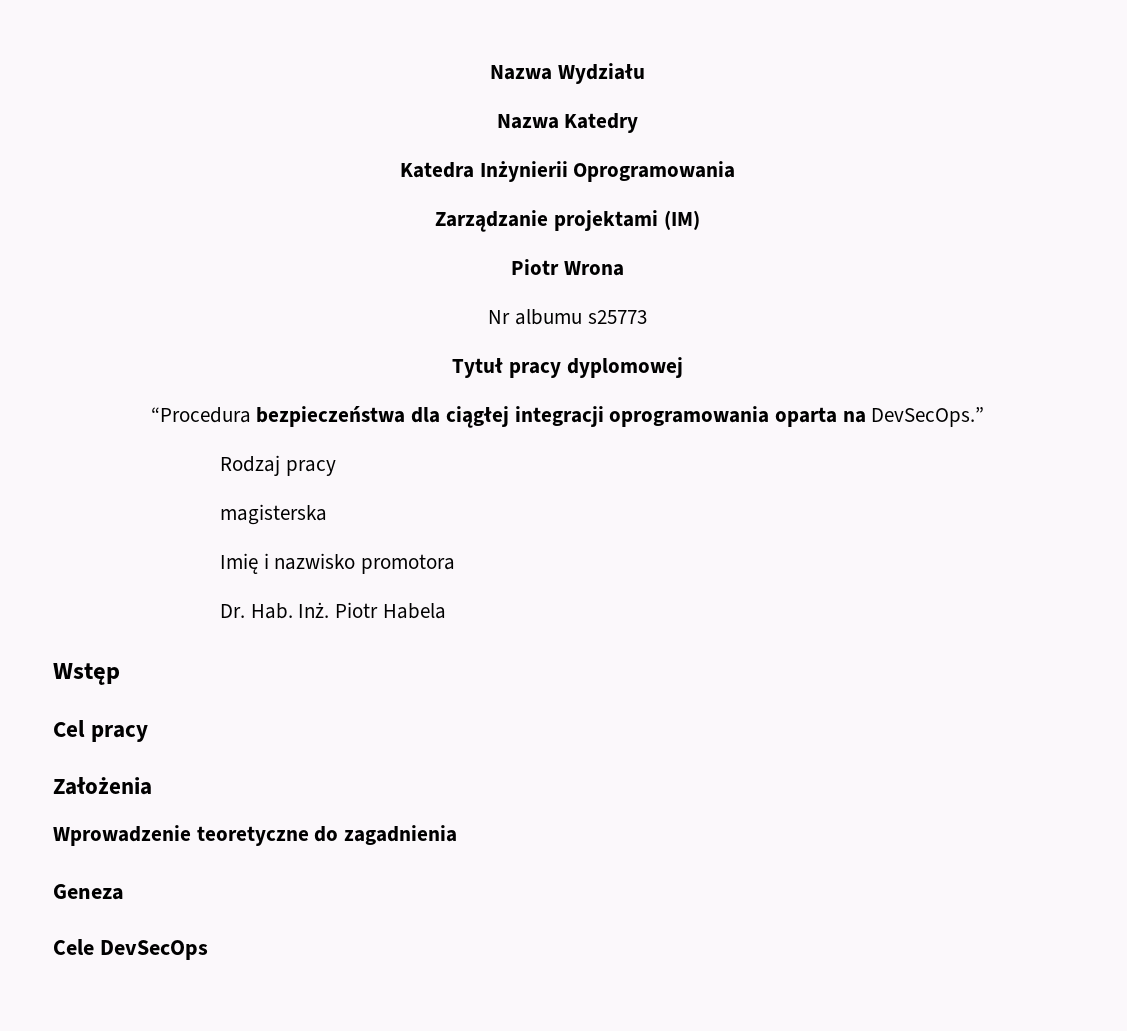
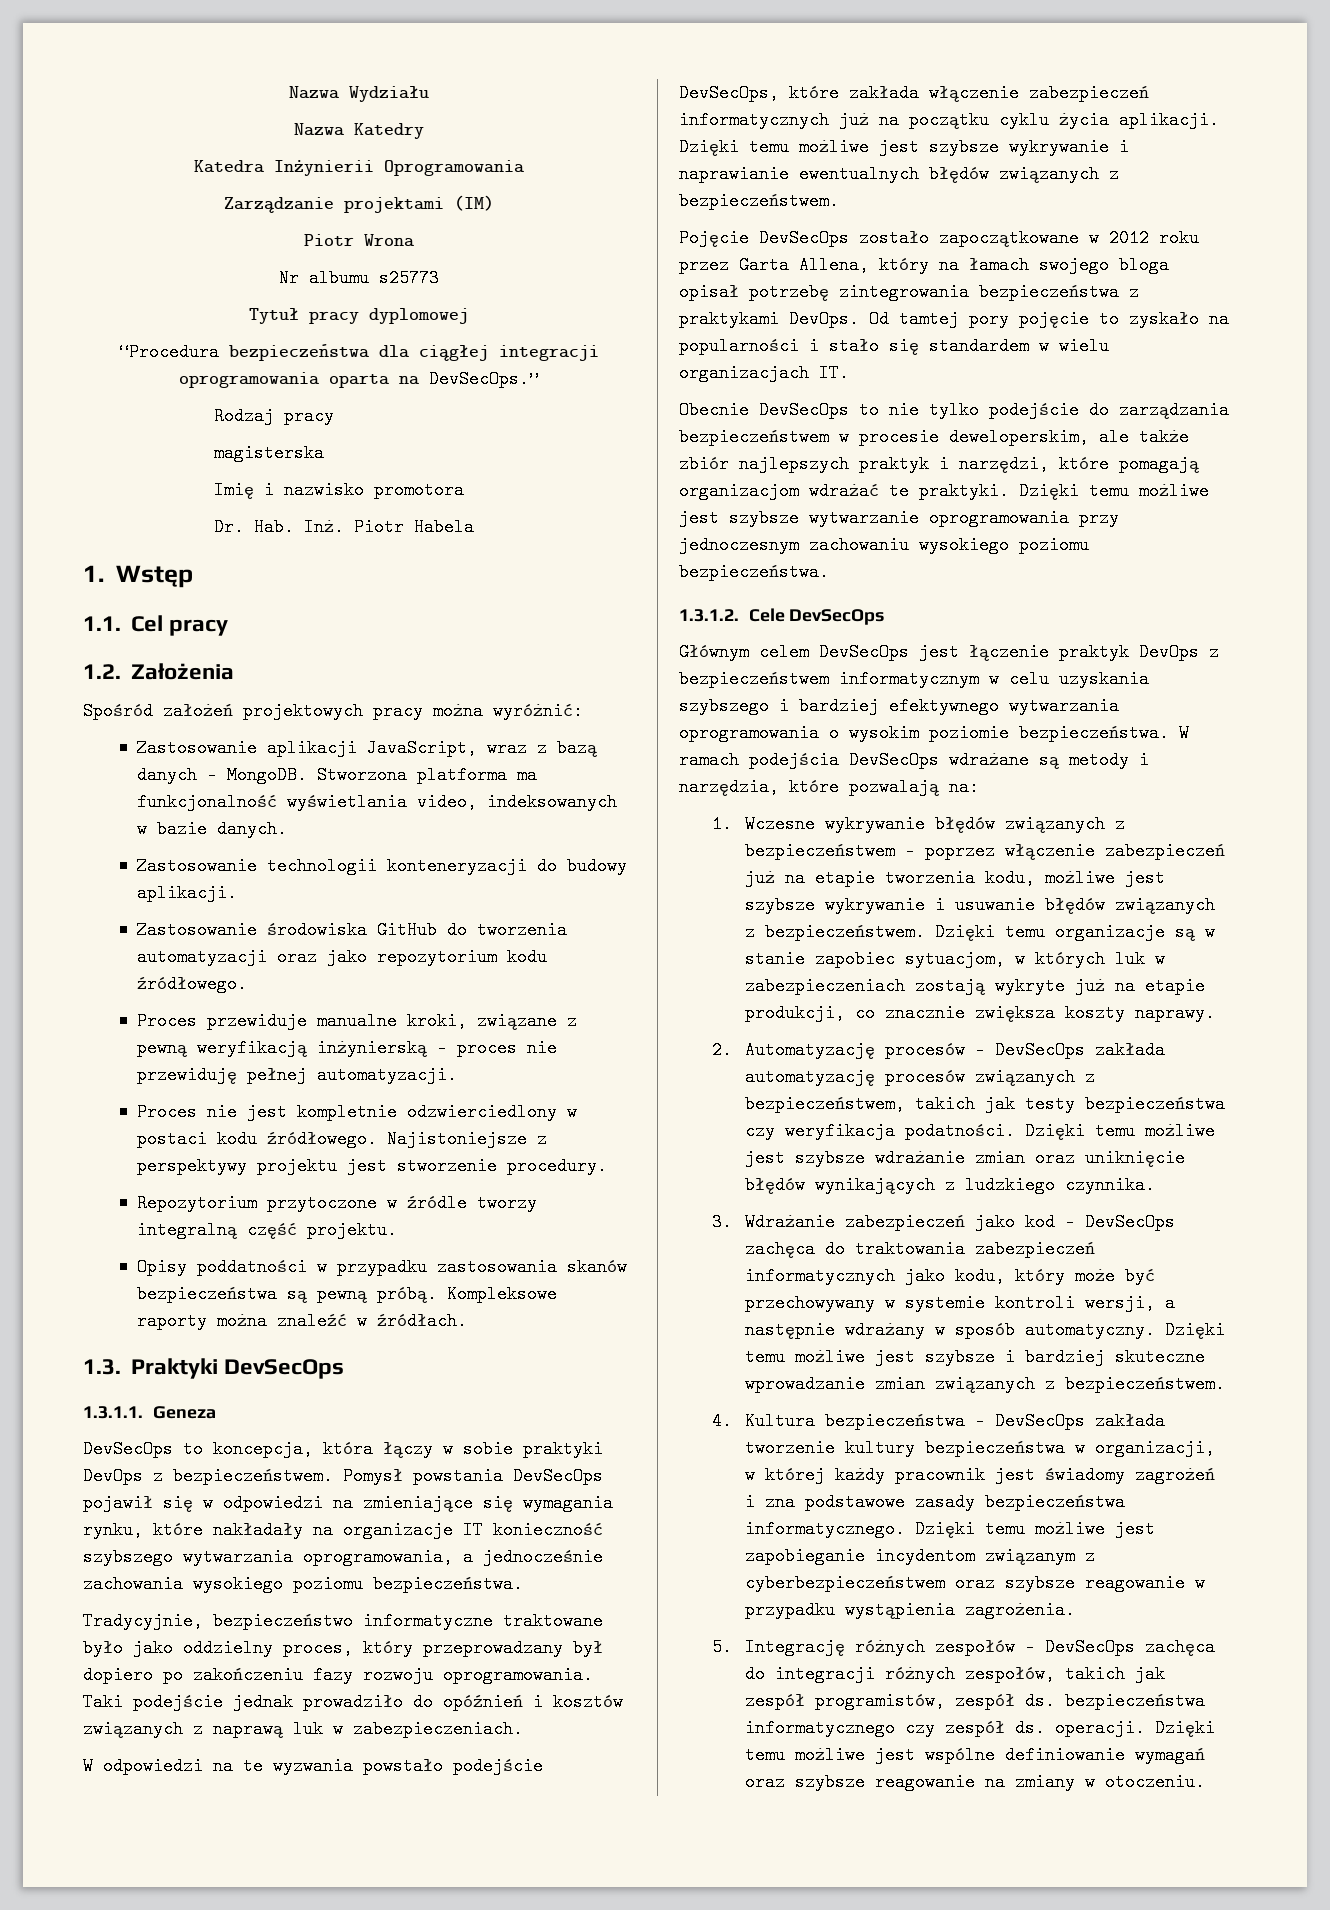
- Wstęp
+ 1. Wstęp
- Cel pracy
+ 1.1. Cel pracy
- Założenia
+ 1.2. Założenia
- Wprowadzenie teoretyczne do zagadnienia
- Geneza
- Cele DevSecOps
+ Spośród założeń projektowych pracy można wyróżnić:
+ Zastosowanie aplikacji JavaScript, wraz z bazą danych – MongoDB. Stworzona platforma ma funkcjonalność wyświetlania video, indeksowanych w bazie danych.
+ Zastosowanie technologii konteneryzacji do budowy aplikacji.
+ Zastosowanie środowiska GitHub do tworzenia automatyzacji oraz jako repozytorium kodu źródłowego.
+ Proces przewiduje manualne kroki, związane z pewną weryfikacją inżynierską – proces nie przewiduję pełnej automatyzacji.
+ Proces nie jest kompletnie odzwierciedlony w postaci kodu źródłowego. Najistoniejsze z perspektywy projektu jest stworzenie procedury.
+ Repozytorium przytoczone w źródle tworzy integralną część projektu.
+ Opisy poddatności w przypadku zastosowania skanów bezpieczeństwa są pewną próbą. Kompleksowe raporty można znaleźć w źródłach.
+ 1.3. Praktyki DevSecOps
+ 1.3.1.1. Geneza
+ DevSecOps to koncepcja, która łączy w sobie praktyki DevOps z bezpieczeństwem. Pomysł powstania DevSecOps pojawił się w odpowiedzi na zmieniające się wymagania rynku, które nakładały na organizacje IT konieczność szybszego wytwarzania oprogramowania, a jednocześnie zachowania wysokiego poziomu bezpieczeństwa.
+ Tradycyjnie, bezpieczeństwo informatyczne traktowane było jako oddzielny proces, który przeprowadzany był dopiero po zakończeniu fazy rozwoju oprogramowania. Taki podejście jednak prowadziło do opóźnień i kosztów związanych z naprawą luk w zabezpieczeniach.
+ W odpowiedzi na te wyzwania powstało podejście DevSecOps, które zakłada włączenie zabezpieczeń informatycznych już na początku cyklu życia aplikacji. Dzięki temu możliwe jest szybsze wykrywanie i naprawianie ewentualnych błędów związanych z bezpieczeństwem.
+ Pojęcie DevSecOps zostało zapoczątkowane w 2012 roku przez Garta Allena, który na łamach swojego bloga opisał potrzebę zintegrowania bezpieczeństwa z praktykami DevOps. Od tamtej pory pojęcie to zyskało na popularności i stało się standardem w wielu organizacjach IT.
+ Obecnie DevSecOps to nie tylko podejście do zarządzania bezpieczeństwem w procesie deweloperskim, ale także zbiór najlepszych praktyk i narzędzi, które pomagają organizacjom wdrażać te praktyki. Dzięki temu możliwe jest szybsze wytwarzanie oprogramowania przy jednoczesnym zachowaniu wysokiego poziomu bezpieczeństwa.
+ 1.3.1.2. Cele DevSecOps
+ Głównym celem DevSecOps jest łączenie praktyk DevOps z bezpieczeństwem informatycznym w celu uzyskania szybszego i bardziej efektywnego wytwarzania oprogramowania o wysokim poziomie bezpieczeństwa. W ramach podejścia DevSecOps wdrażane są metody i narzędzia, które pozwalają na:
+ 1. Wczesne wykrywanie błędów związanych z bezpieczeństwem - poprzez włączenie zabezpieczeń już na etapie tworzenia kodu, możliwe jest szybsze wykrywanie i usuwanie błędów związanych z bezpieczeństwem. Dzięki temu organizacje są w stanie zapobiec sytuacjom, w których luk w zabezpieczeniach zostają wykryte już na etapie produkcji, co znacznie zwiększa koszty naprawy.
+ 2. Automatyzację procesów - DevSecOps zakłada automatyzację procesów związanych z bezpieczeństwem, takich jak testy bezpieczeństwa czy weryfikacja podatności. Dzięki temu możliwe jest szybsze wdrażanie zmian oraz uniknięcie błędów wynikających z ludzkiego czynnika.
+ 3. Wdrażanie zabezpieczeń jako kod - DevSecOps zachęca do traktowania zabezpieczeń informatycznych jako kodu, który może być przechowywany w systemie kontroli wersji, a następnie wdrażany w sposób automatyczny. Dzięki temu możliwe jest szybsze i bardziej skuteczne wprowadzanie zmian związanych z bezpieczeństwem.
+ 4. Kultura bezpieczeństwa - DevSecOps zakłada tworzenie kultury bezpieczeństwa w organizacji, w której każdy pracownik jest świadomy zagrożeń i zna podstawowe zasady bezpieczeństwa informatycznego. Dzięki temu możliwe jest zapobieganie incydentom związanym z cyberbezpieczeństwem oraz szybsze reagowanie w przypadku wystąpienia zagrożenia.
+ 5. Integrację różnych zespołów - DevSecOps zachęca do integracji różnych zespołów, takich jak zespół programistów, zespół ds. bezpieczeństwa informatycznego czy zespół ds. operacji. Dzięki temu możliwe jest wspólne definiowanie wymagań oraz szybsze reagowanie na zmiany w otoczeniu.

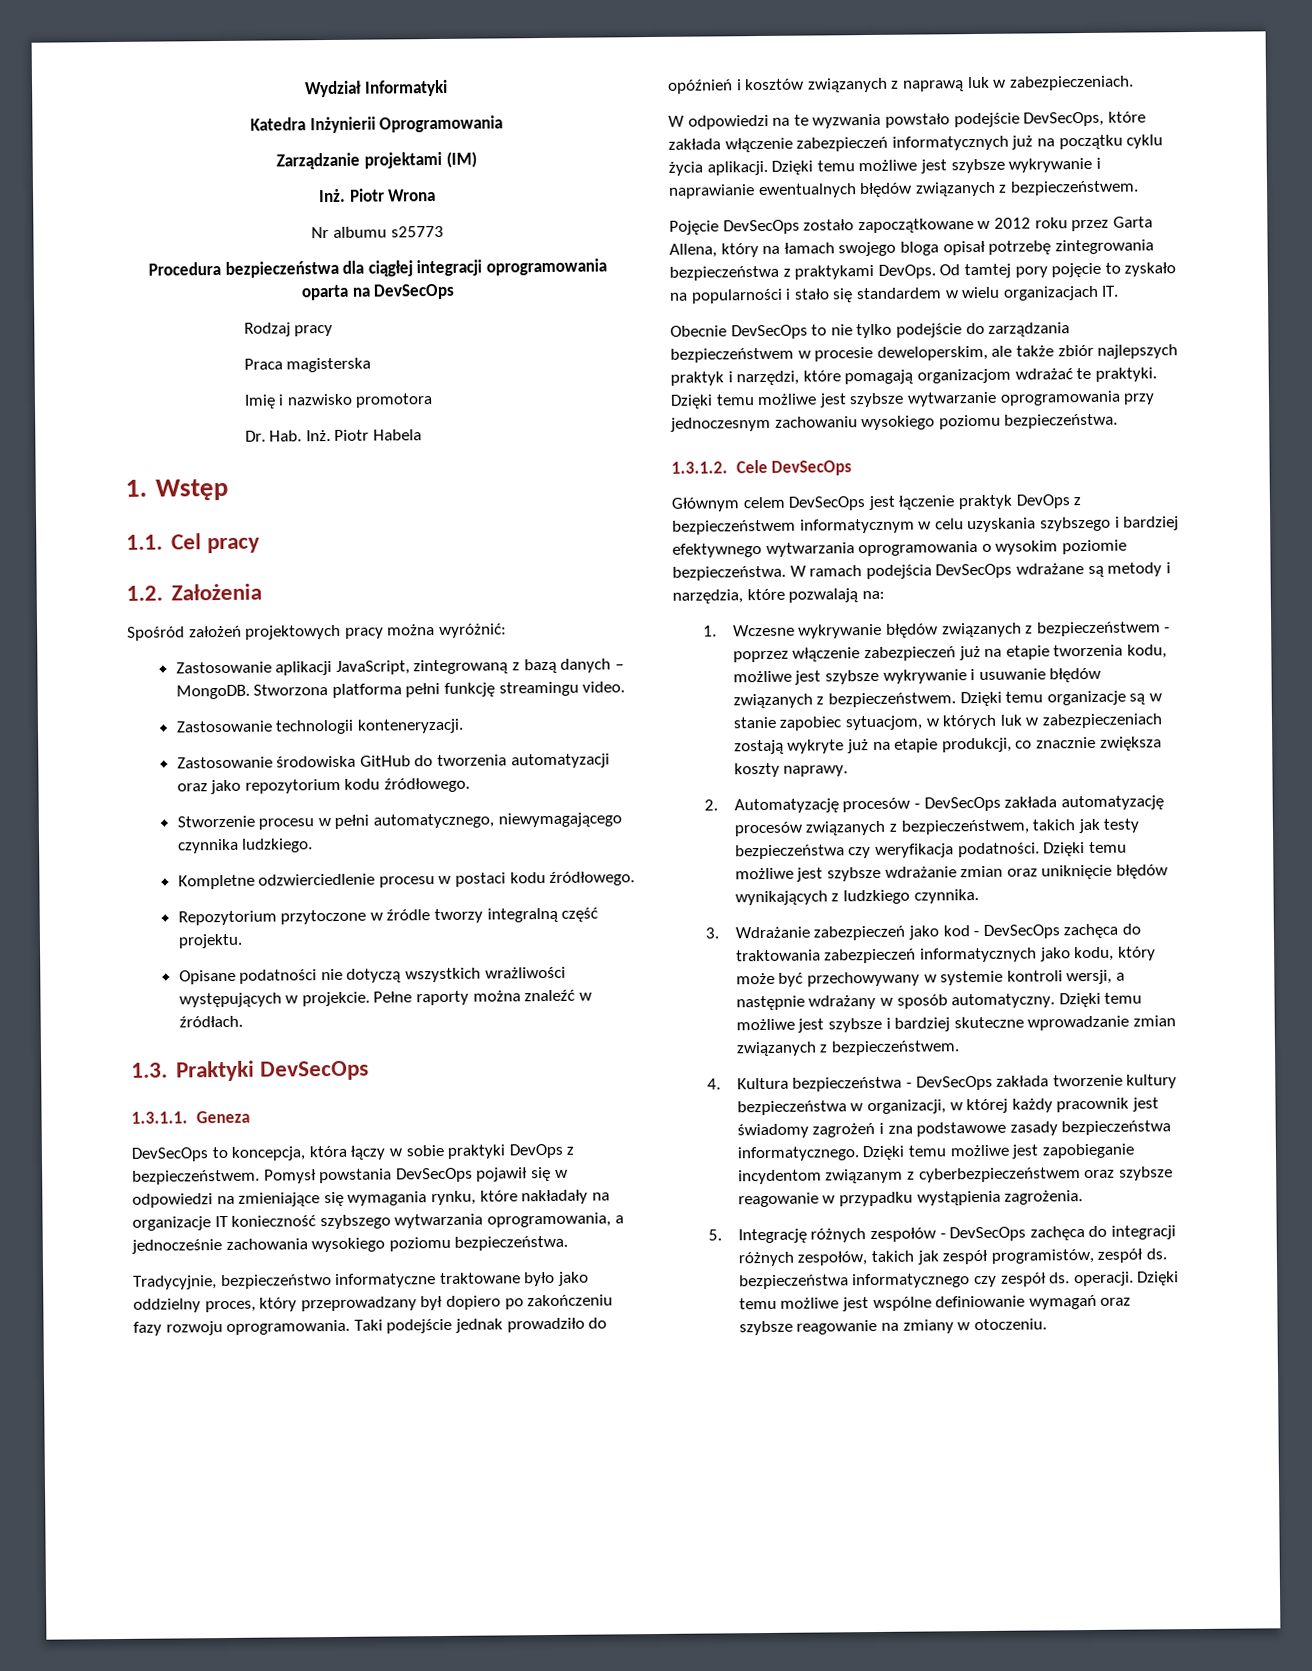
- Nazwa Wydziału
- Nazwa Katedry
+ Wydział Informatyki
- Piotr Wrona
+ Inż. Piotr Wrona
- Tytuł pracy dyplomowej
- “Procedura bezpieczeństwa dla ciągłej integracji oprogramowania oparta na DevSecOps.”
+ Procedura bezpieczeństwa dla ciągłej integracji oprogramowania oparta na DevSecOps
- magisterska
+ Praca magisterska
- Zastosowanie aplikacji JavaScript, wraz z bazą danych – MongoDB.
+ Zastosowanie aplikacji JavaScript, zintegrowaną z bazą danych – MongoDB.
- Stworzona platforma ma funkcjonalność wyświetlania video, indeksowanych w bazie danych.
- Zastosowanie technologii konteneryzacji do budowy aplikacji.
+ Stworzona platforma pełni funkcję streamingu video.
+ Zastosowanie technologii konteneryzacji.
- Proces przewiduje manualne kroki, związane z pewną weryfikacją inżynierską – proces nie przewiduję pełnej automatyzacji.
- Proces nie jest kompletnie odzwierciedlony w postaci kodu źródłowego. Najistoniejsze z perspektywy projektu jest stworzenie procedury.
+ Stworzenie procesu w pełni automatycznego, niewymagającego czynnika ludzkiego.
+ Kompletne odzwierciedlenie procesu w postaci kodu źródłowego.
- Opisy poddatności w przypadku zastosowania skanów bezpieczeństwa są pewną próbą. Kompleksowe raporty można znaleźć w źródłach.
+ Opisane podatności nie dotyczą wszystkich wrażliwości występujących w projekcie. Pełne raporty można znaleźć w źródłach.

